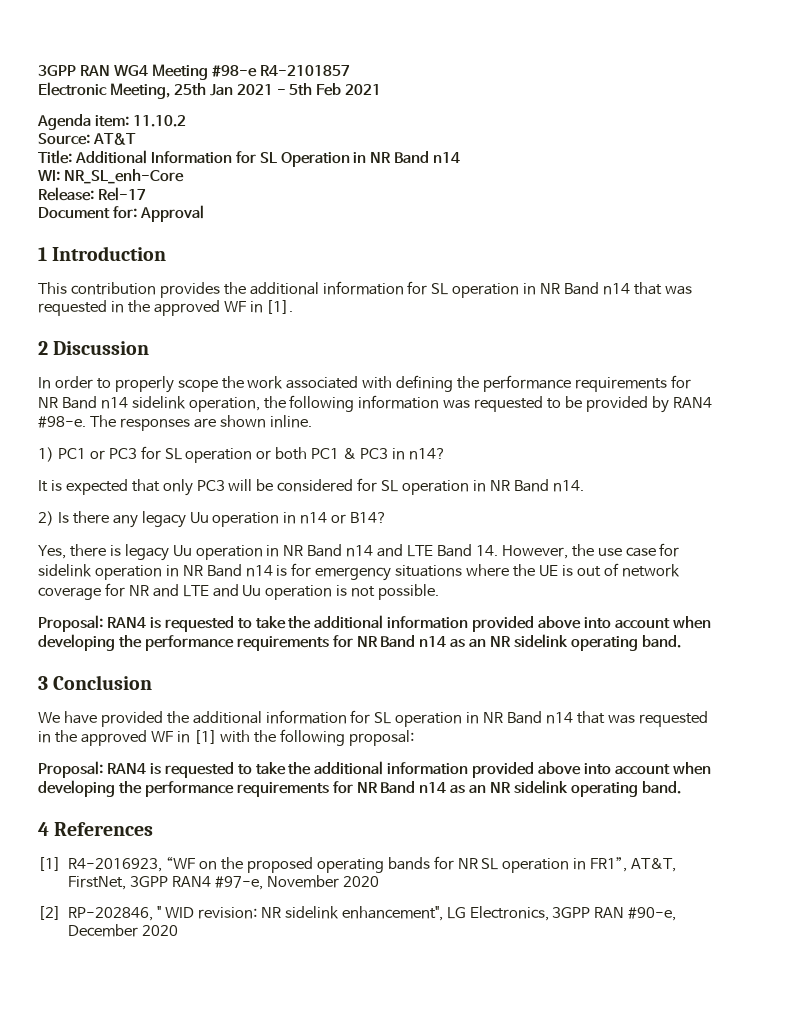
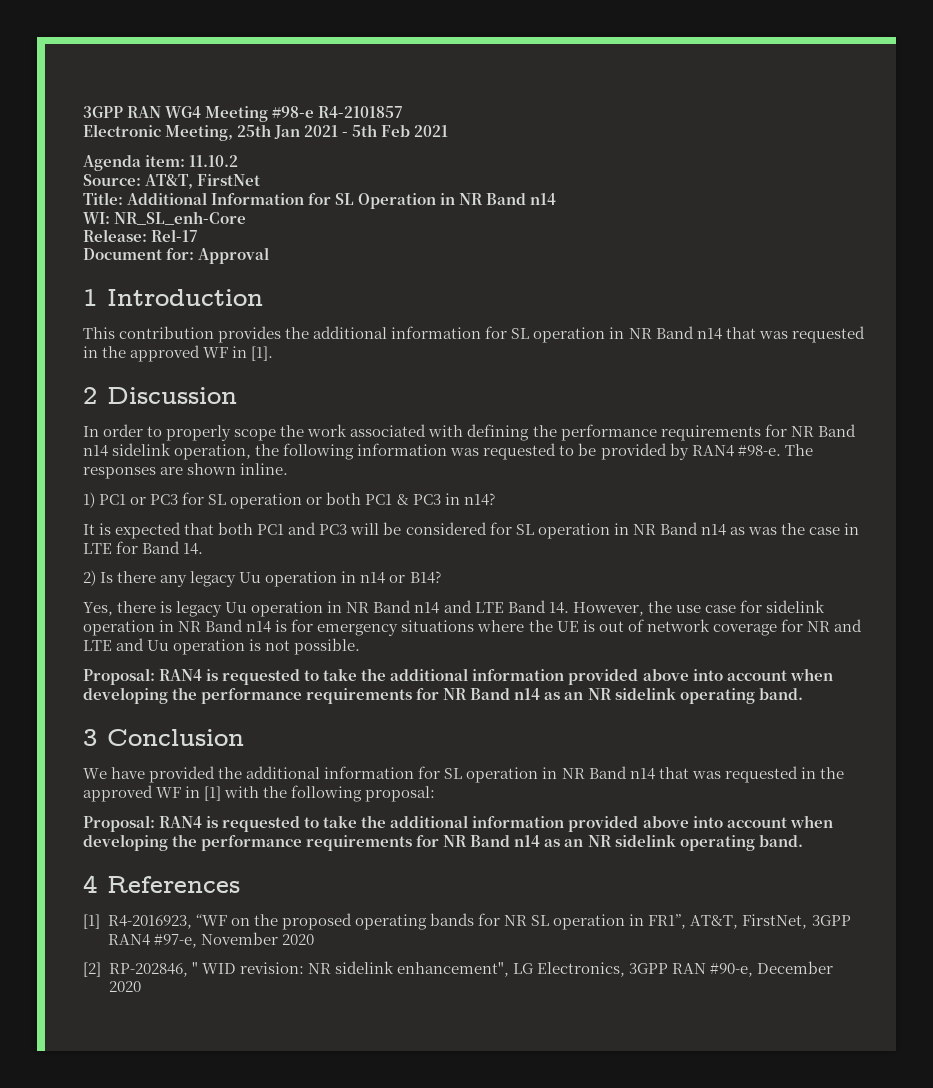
- Source: AT&T
+ Source: AT&T, FirstNet
- It is expected that only PC3 will be considered for SL operation in NR Band n14.
+ It is expected that both PC1 and PC3 will be considered for SL operation in NR Band n14 as was the case in LTE for Band 14.

